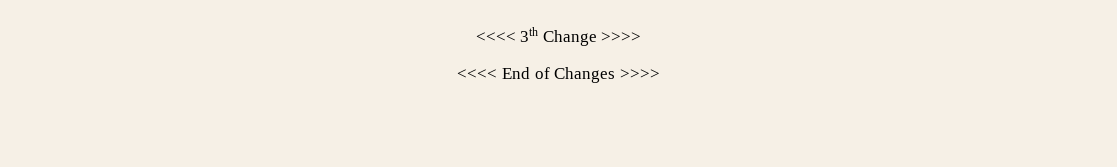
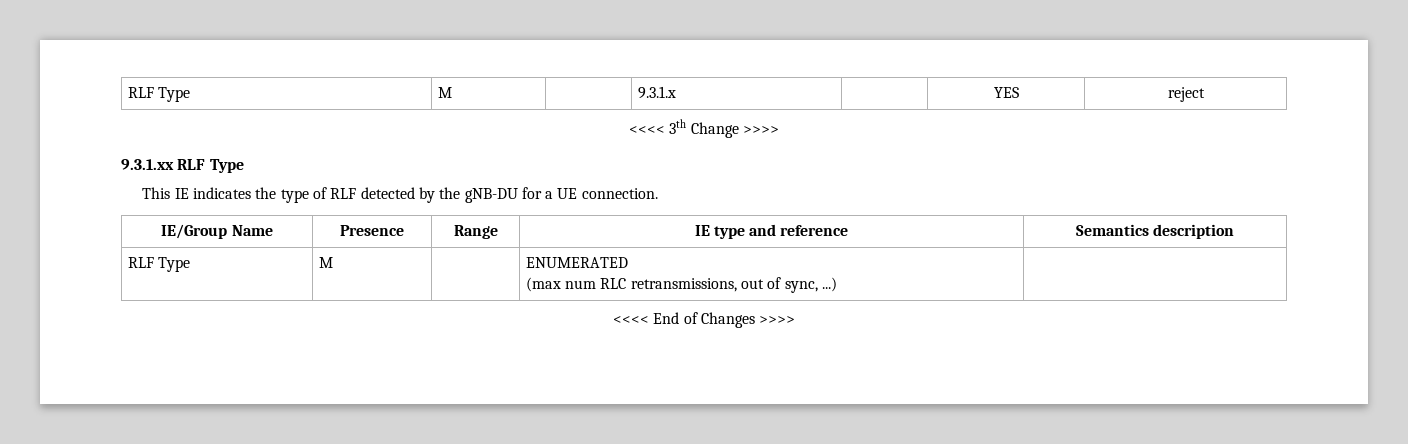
+ RLF Type | M | | 9.3.1.x | | YES | reject
  <<<< 3th Change >>>>
+ 9.3.1.xx RLF Type
+ This IE indicates the type of RLF detected by the gNB-DU for a UE connection.
+ IE/Group Name | Presence | Range | IE type and reference | Semantics description
+ RLF Type | M | | ENUMERATED
+ (max num RLC retransmissions, out of sync, ...) |

